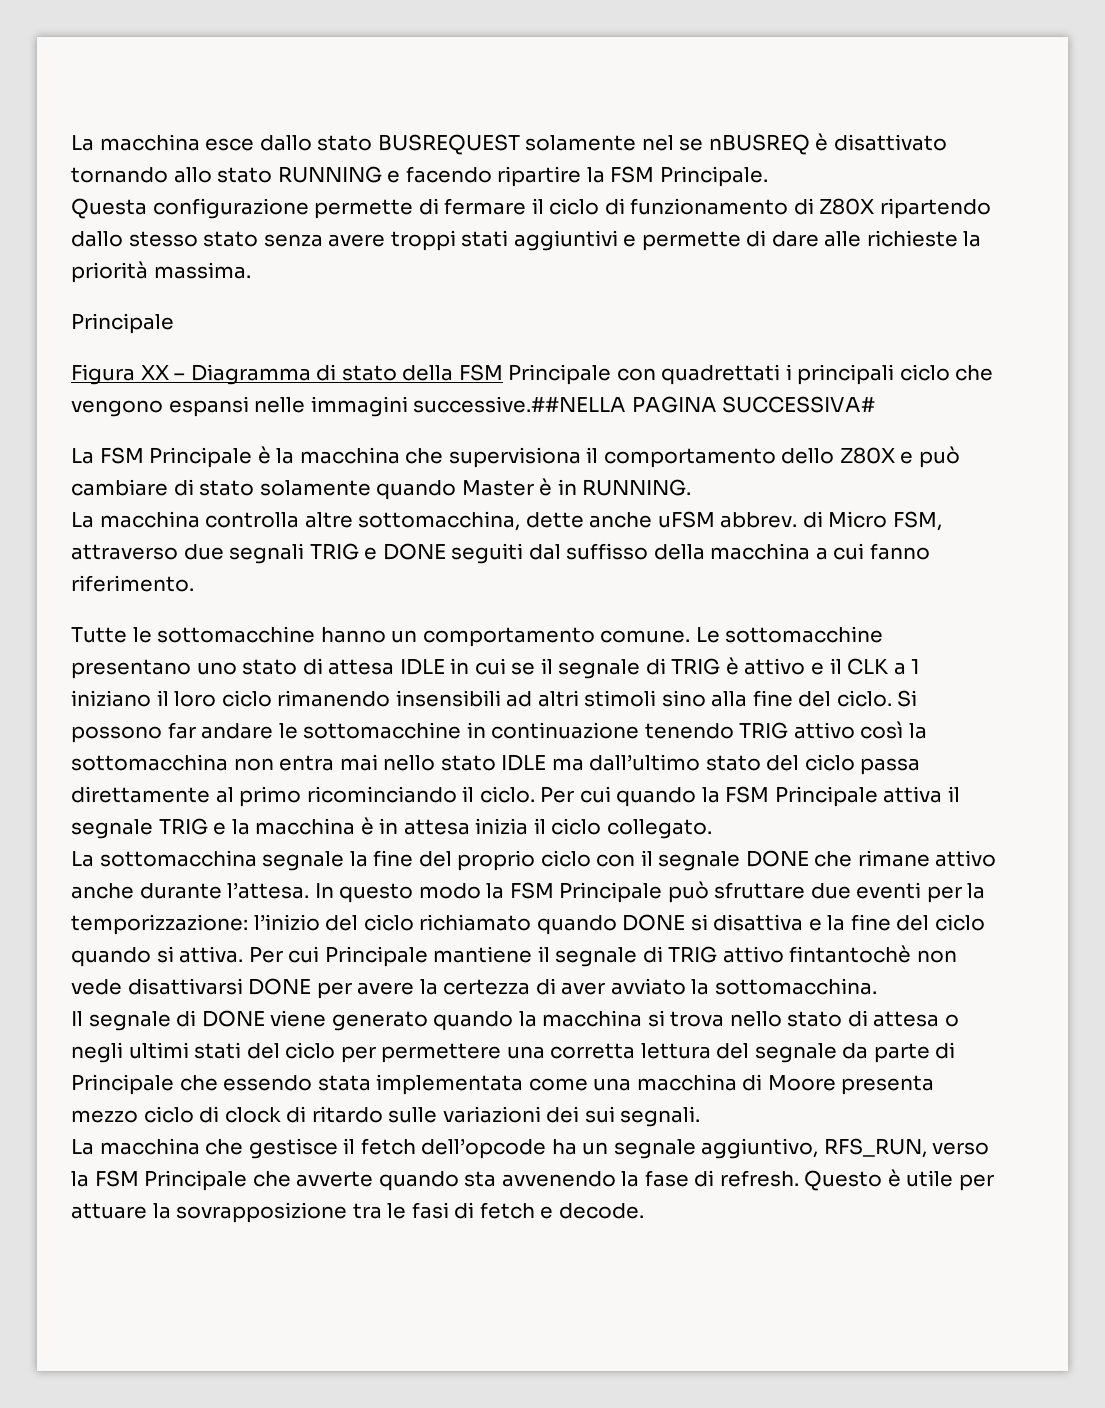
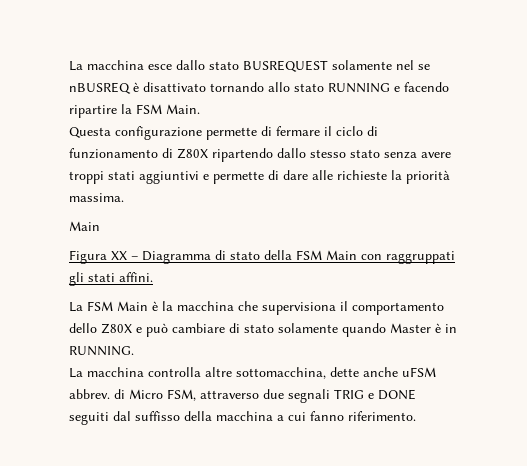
- La macchina esce dallo stato BUSREQUEST solamente nel se nBUSREQ è disattivato tornando allo stato RUNNING e facendo ripartire la FSM Principale.
+ La macchina esce dallo stato BUSREQUEST solamente nel se nBUSREQ è disattivato tornando allo stato RUNNING e facendo ripartire la FSM Main.
  Questa configurazione permette di fermare il ciclo di funzionamento di Z80X ripartendo dallo stesso stato senza avere troppi stati aggiuntivi e permette di dare alle richieste la priorità massima.
- Principale
+ Main
- Figura XX – Diagramma di stato della FSM Principale con quadrettati i principali ciclo che vengono espansi nelle immagini successive.##NELLA PAGINA SUCCESSIVA#
+ Figura XX – Diagramma di stato della FSM Main con raggruppati gli stati affini.
- La FSM Principale è la macchina che supervisiona il comportamento dello Z80X e può cambiare di stato solamente quando Master è in RUNNING.
+ La FSM Main è la macchina che supervisiona il comportamento dello Z80X e può cambiare di stato solamente quando Master è in RUNNING.
- Tutte le sottomacchine hanno un comportamento comune. Le sottomacchine presentano uno stato di attesa IDLE in cui se il segnale di TRIG è attivo e il CLK a 1 iniziano il loro ciclo rimanendo insensibili ad altri stimoli sino alla fine del ciclo. Si possono far andare le sottomacchine in continuazione tenendo TRIG attivo così la sottomacchina non entra mai nello stato IDLE ma dall’ultimo stato del ciclo passa direttamente al primo ricominciando il ciclo. Per cui quando la FSM Principale attiva il segnale TRIG e la macchina è in attesa inizia il ciclo collegato.
- La sottomacchina segnale la fine del proprio ciclo con il segnale DONE che rimane attivo anche durante l’attesa. In questo modo la FSM Principale può sfruttare due eventi per la temporizzazione: l’inizio del ciclo richiamato quando DONE si disattiva e la fine del ciclo quando si attiva. Per cui Principale mantiene il segnale di TRIG attivo fintantochè non vede disattivarsi DONE per avere la certezza di aver avviato la sottomacchina.
- Il segnale di DONE viene generato quando la macchina si trova nello stato di attesa o negli ultimi stati del ciclo per permettere una corretta lettura del segnale da parte di Principale che essendo stata implementata come una macchina di Moore presenta mezzo ciclo di clock di ritardo sulle variazioni dei sui segnali.
- La macchina che gestisce il fetch dell’opcode ha un segnale aggiuntivo, RFS_RUN, verso la FSM Principale che avverte quando sta avvenendo la fase di refresh. Questo è utile per attuare la sovrapposizione tra le fasi di fetch e decode.

